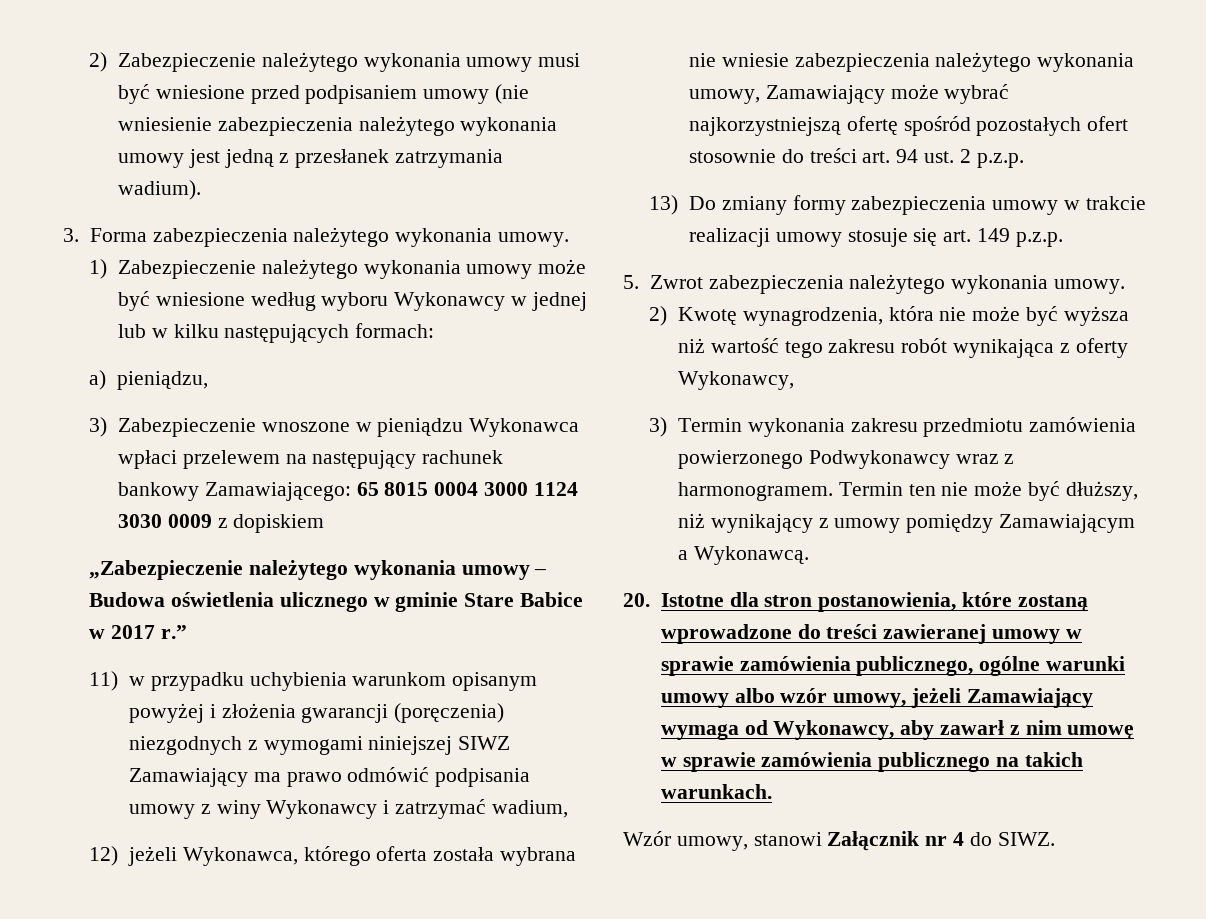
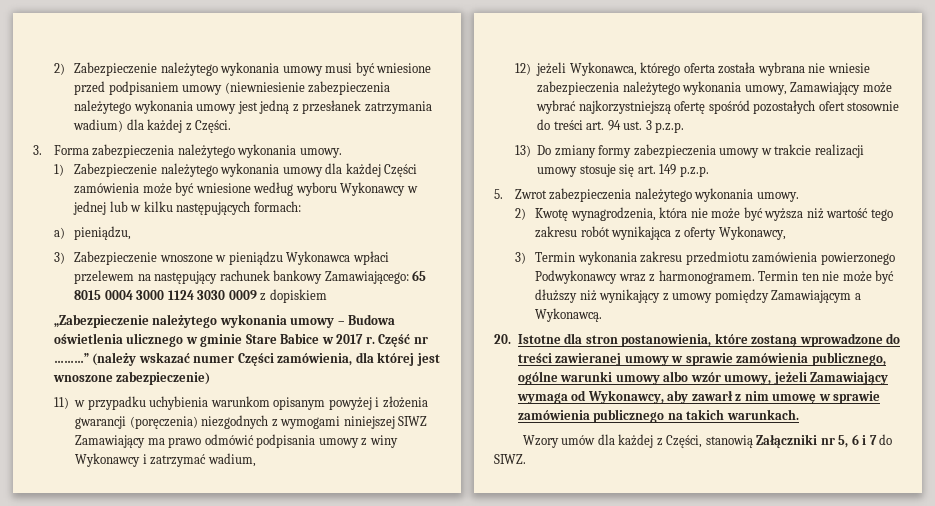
- 2) Zabezpieczenie należytego wykonania umowy musi być wniesione przed podpisaniem umowy (nie wniesienie zabezpieczenia należytego wykonania umowy jest jedną z przesłanek zatrzymania wadium).
+ 2) Zabezpieczenie należytego wykonania umowy musi być wniesione przed podpisaniem umowy (niewniesienie zabezpieczenia należytego wykonania umowy jest jedną z przesłanek zatrzymania wadium) dla każdej z Części.
- 1) Zabezpieczenie należytego wykonania umowy może być wniesione według wyboru Wykonawcy w jednej lub w kilku następujących formach:
+ 1) Zabezpieczenie należytego wykonania umowy dla każdej Części zamówienia może być wniesione według wyboru Wykonawcy w jednej lub w kilku następujących formach:
- „Zabezpieczenie należytego wykonania umowy – Budowa oświetlenia ulicznego w gminie Stare Babice w 2017 r.”
+ „Zabezpieczenie należytego wykonania umowy – Budowa oświetlenia ulicznego w gminie Stare Babice w 2017 r. Część nr ………” (należy wskazać numer Części zamówienia, dla której jest wnoszone zabezpieczenie)
- 12) jeżeli Wykonawca, którego oferta została wybrana nie wniesie zabezpieczenia należytego wykonania umowy, Zamawiający może wybrać najkorzystniejszą ofertę spośród pozostałych ofert stosownie do treści art. 94 ust. 2 p.z.p.
+ 12) jeżeli Wykonawca, którego oferta została wybrana nie wniesie zabezpieczenia należytego wykonania umowy, Zamawiający może wybrać najkorzystniejszą ofertę spośród pozostałych ofert stosownie do treści art. 94 ust. 3 p.z.p.
- Termin ten nie może być dłuższy, niż wynikający z umowy pomiędzy Zamawiającym a Wykonawcą.
+ Termin ten nie może być dłuższy niż wynikający z umowy pomiędzy Zamawiającym a Wykonawcą.
- Wzór umowy, stanowi Załącznik nr 4 do SIWZ.
+ Wzory umów dla każdej z Części, stanowią Załączniki nr 5, 6 i 7 do SIWZ.

